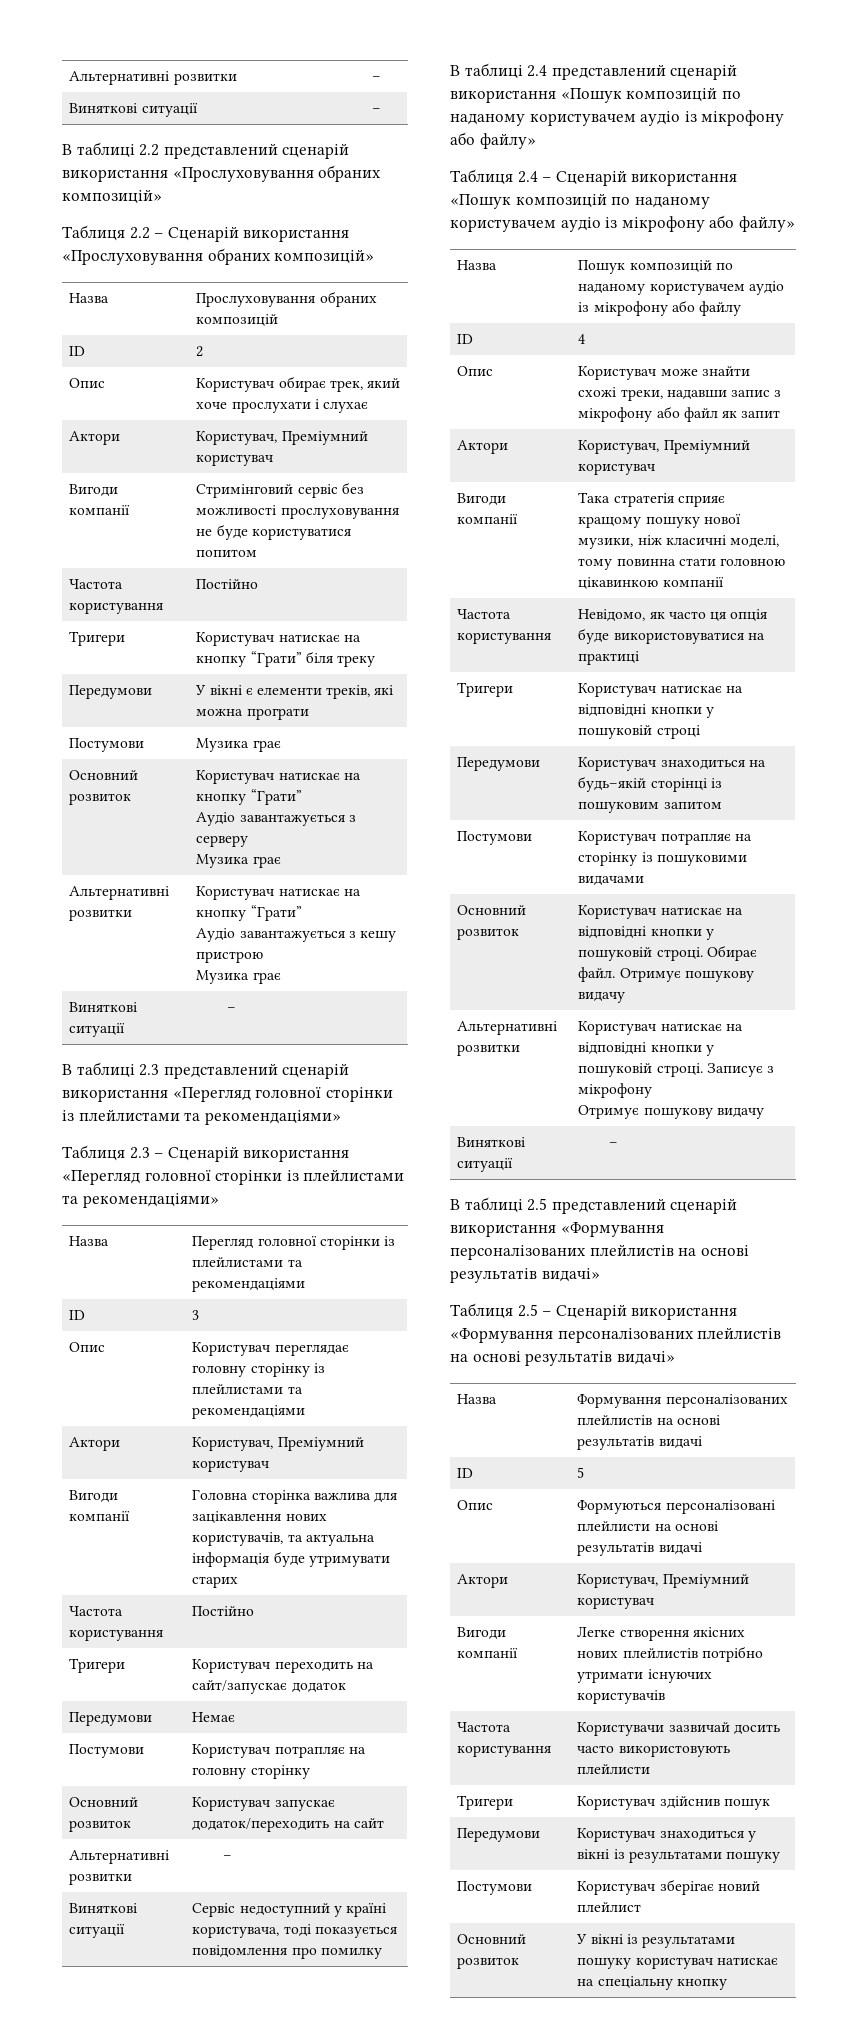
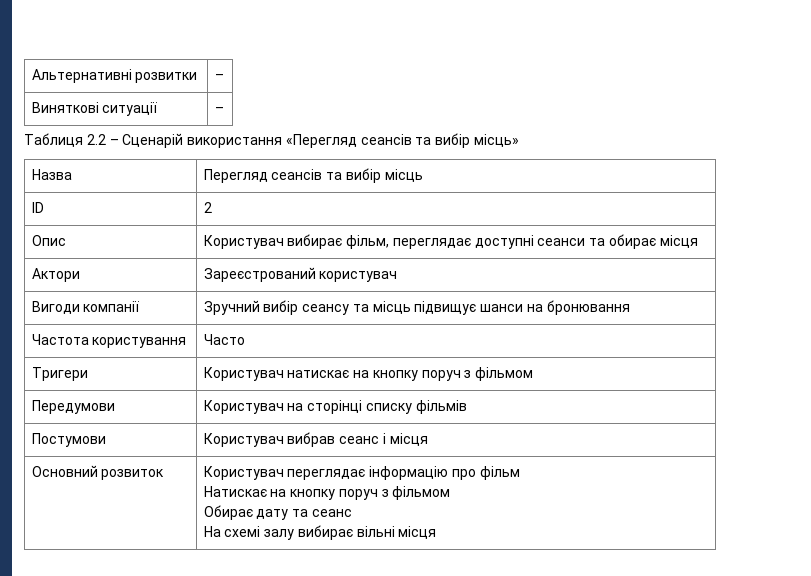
- В таблиці 2.2 представлений сценарій використання «Прослуховування обраних композицій»
- Таблиця 2.2 – Сценарій використання «Прослуховування обраних композицій»
- Назва | Прослуховування обраних композицій
+ Таблиця 2.2 – Сценарій використання «Перегляд сеансів та вибір місць»
+ Назва | Перегляд сеансів та вибір місць
  ID | 2
- Опис | Користувач обирає трек, який хоче прослухати і слухає
- Актори | Користувач, Преміумний користувач
- Вигоди компанії | Стримінговий сервіс без можливості прослуховування не буде користуватися попитом
- Частота користування | Постійно
+ Опис | Користувач вибирає фільм, переглядає доступні сеанси та обирає місця
+ Актори | Зареєстрований користувач
+ Вигоди компанії | Зручний вибір сеансу та місць підвищує шанси на бронювання
+ Частота користування | Часто
- Тригери | Користувач натискає на кнопку “Грати” біля треку
- Передумови | У вікні є елементи треків, які можна програти
- Постумови | Музика грає
- Основний розвиток | Користувач натискає на кнопку “Грати”
- Аудіо завантажується з серверу
- Музика грає
- Альтернативні розвитки | Користувач натискає на кнопку “Грати”
- Аудіо завантажується з кешу пристрою
- Музика грає
- Виняткові ситуації | –
- В таблиці 2.3 представлений сценарій використання «Перегляд головної сторінки із плейлистами та рекомендаціями»
- Таблиця 2.3 – Сценарій використання «Перегляд головної сторінки із плейлистами та рекомендаціями»
- Назва | Перегляд головної сторінки із плейлистами та рекомендаціями
- ID | 3
- Опис | Користувач переглядає головну сторінку із плейлистами та рекомендаціями
- Актори | Користувач, Преміумний користувач
- Вигоди компанії | Головна сторінка важлива для зацікавлення нових користувачів, та актуальна інформація буде утримувати старих
- Частота користування | Постійно
- Тригери | Користувач переходить на сайт/запускає додаток
- Передумови | Немає
- Постумови | Користувач потрапляє на головну сторінку
- Основний розвиток | Користувач запускає додаток/переходить на сайт
- Альтернативні розвитки | –
- Виняткові ситуації | Сервіс недоступний у країні користувача, тоді показується повідомлення про помилку
- В таблиці 2.4 представлений сценарій використання «Пошук композицій по наданому користувачем аудіо із мікрофону або файлу»
- Таблиця 2.4 – Сценарій використання «Пошук композицій по наданому користувачем аудіо із мікрофону або файлу»
- Назва | Пошук композицій по наданому користувачем аудіо із мікрофону або файлу
- ID | 4
- Опис | Користувач може знайти схожі треки, надавши запис з мікрофону або файл як запит
- Актори | Користувач, Преміумний користувач
- Вигоди компанії | Така стратегія сприяє кращому пошуку нової музики, ніж класичні моделі, тому повинна стати головною цікавинкою компанії
- Частота користування | Невідомо, як часто ця опція буде використовуватися на практиці
- Тригери | Користувач натискає на відповідні кнопки у пошуковій строці
- Передумови | Користувач знаходиться на будь–якій сторінці із пошуковим запитом
- Постумови | Користувач потрапляє на сторінку із пошуковими видачами
- Основний розвиток | Користувач натискає на відповідні кнопки у пошуковій строці. Обирає файл. Отримує пошукову видачу
- Альтернативні розвитки | Користувач натискає на відповідні кнопки у пошуковій строці. Записує з мікрофону
- Отримує пошукову видачу
- Виняткові ситуації | –
- В таблиці 2.5 представлений сценарій використання «Формування персоналізованих плейлистів на основі результатів видачі»
- Таблиця 2.5 – Сценарій використання «Формування персоналізованих плейлистів на основі результатів видачі»
- Назва | Формування персоналізованих плейлистів на основі результатів видачі
- ID | 5
- Опис | Формуються персоналізовані плейлисти на основі результатів видачі
- Актори | Користувач, Преміумний користувач
- Вигоди компанії | Легке створення якісних нових плейлистів потрібно утримати існуючих користувачів
- Частота користування | Користувачи зазвичай досить часто використовують плейлисти
- Тригери | Користувач здійснив пошук
- Передумови | Користувач знаходиться у вікні із результатами пошуку
- Постумови | Користувач зберігає новий плейлист
- Основний розвиток | У вікні із результатами пошуку користувач натискає на спеціальну кнопку
+ Тригери | Користувач натискає на кнопку поруч з фільмом
+ Передумови | Користувач на сторінці списку фільмів
+ Постумови | Користувач вибрав сеанс і місця
+ Основний розвиток | Користувач переглядає інформацію про фільм
+ Натискає на кнопку поруч з фільмом
+ Обирає дату та сеанс
+ На схемі залу вибирає вільні місця

